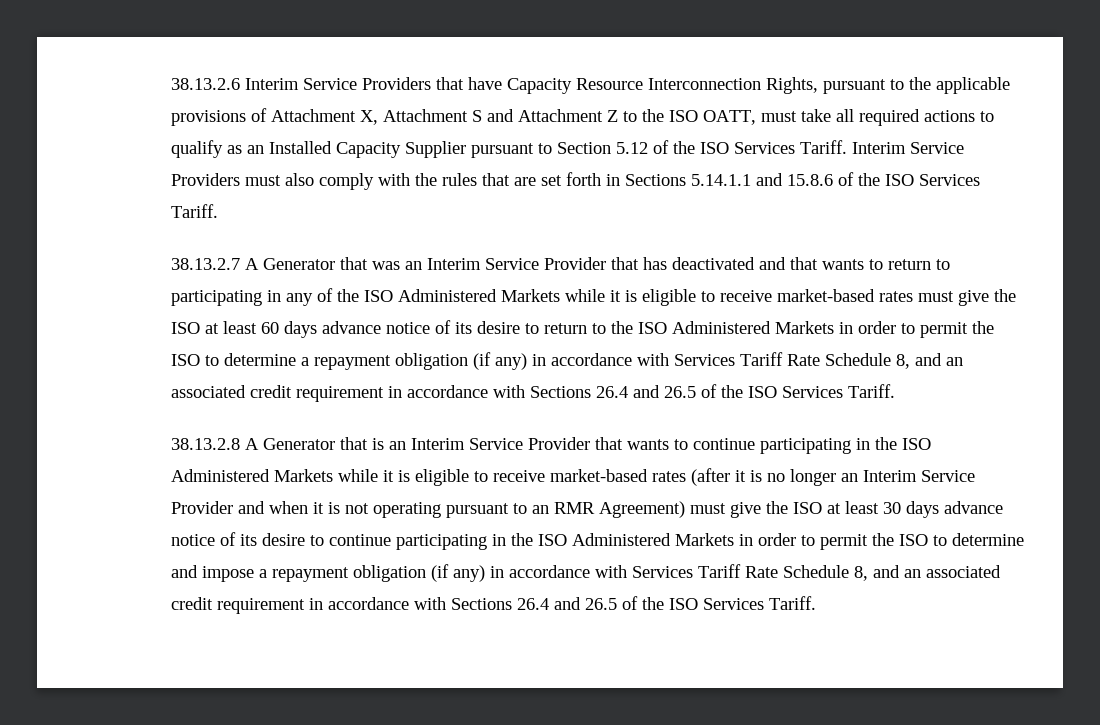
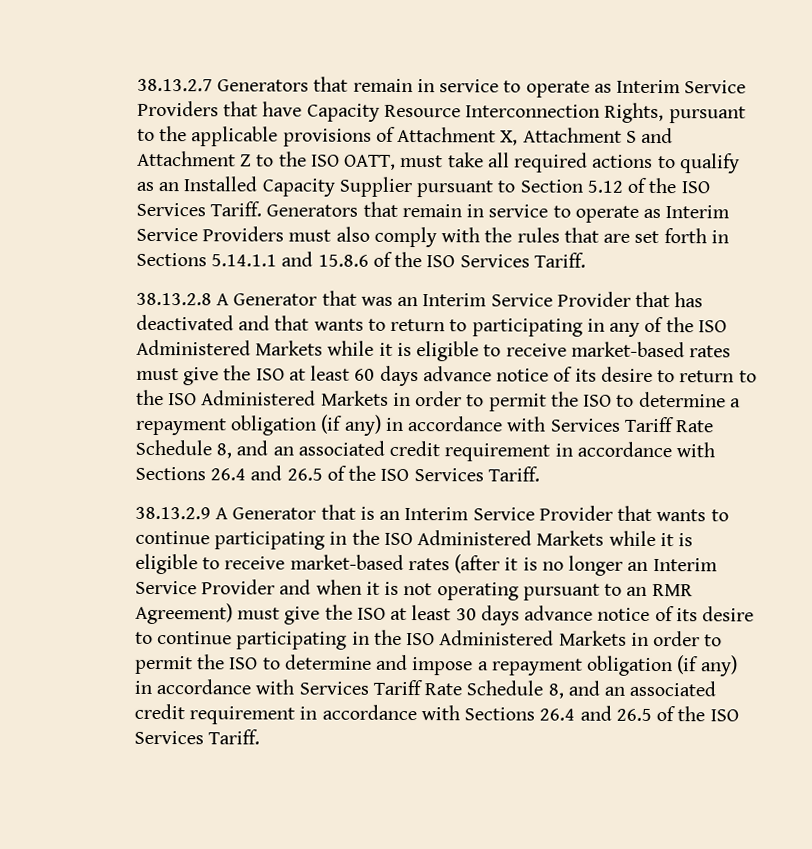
- 38.13.2.6 Interim Service Providers that have Capacity Resource Interconnection Rights, pursuant to the applicable provisions of Attachment X, Attachment S and Attachment Z to the ISO OATT, must take all required actions to qualify as an Installed Capacity Supplier pursuant to Section 5.12 of the ISO Services Tariff.
+ 38.13.2.7 Generators that remain in service to operate as Interim Service Providers that have Capacity Resource Interconnection Rights, pursuant to the applicable provisions of Attachment X, Attachment S and Attachment Z to the ISO OATT, must take all required actions to qualify as an Installed Capacity Supplier pursuant to Section 5.12 of the ISO Services Tariff.
- Interim Service Providers must also comply with the rules that are set forth in Sections 5.14.1.1 and 15.8.6 of the ISO Services Tariff.
+ Generators that remain in service to operate as Interim Service Providers must also comply with the rules that are set forth in Sections 5.14.1.1 and 15.8.6 of the ISO Services Tariff.
- 38.13.2.7 A Generator that was an Interim Service Provider that has deactivated and that wants to return to participating in any of the ISO Administered Markets while it is eligible to receive market-based rates must give the ISO at least 60 days advance notice of its desire to return to the ISO Administered Markets in order to permit the ISO to determine a repayment obligation (if any) in accordance with Services Tariff Rate Schedule 8, and an associated credit requirement in accordance with Sections 26.4 and 26.5 of the ISO Services Tariff.
+ 38.13.2.8 A Generator that was an Interim Service Provider that has deactivated and that wants to return to participating in any of the ISO Administered Markets while it is eligible to receive market-based rates must give the ISO at least 60 days advance notice of its desire to return to the ISO Administered Markets in order to permit the ISO to determine a repayment obligation (if any) in accordance with Services Tariff Rate Schedule 8, and an associated credit requirement in accordance with Sections 26.4 and 26.5 of the ISO Services Tariff.
- 38.13.2.8 A Generator that is an Interim Service Provider that wants to continue participating in the ISO Administered Markets while it is eligible to receive market-based rates (after it is no longer an Interim Service Provider and when it is not operating pursuant to an RMR Agreement) must give the ISO at least 30 days advance notice of its desire to continue participating in the ISO Administered Markets in order to permit the ISO to determine and impose a repayment obligation (if any) in accordance with Services Tariff Rate Schedule 8, and an associated credit requirement in accordance with Sections 26.4 and 26.5 of the ISO Services Tariff.
+ 38.13.2.9 A Generator that is an Interim Service Provider that wants to continue participating in the ISO Administered Markets while it is eligible to receive market-based rates (after it is no longer an Interim Service Provider and when it is not operating pursuant to an RMR Agreement) must give the ISO at least 30 days advance notice of its desire to continue participating in the ISO Administered Markets in order to permit the ISO to determine and impose a repayment obligation (if any) in accordance with Services Tariff Rate Schedule 8, and an associated credit requirement in accordance with Sections 26.4 and 26.5 of the ISO Services Tariff.

